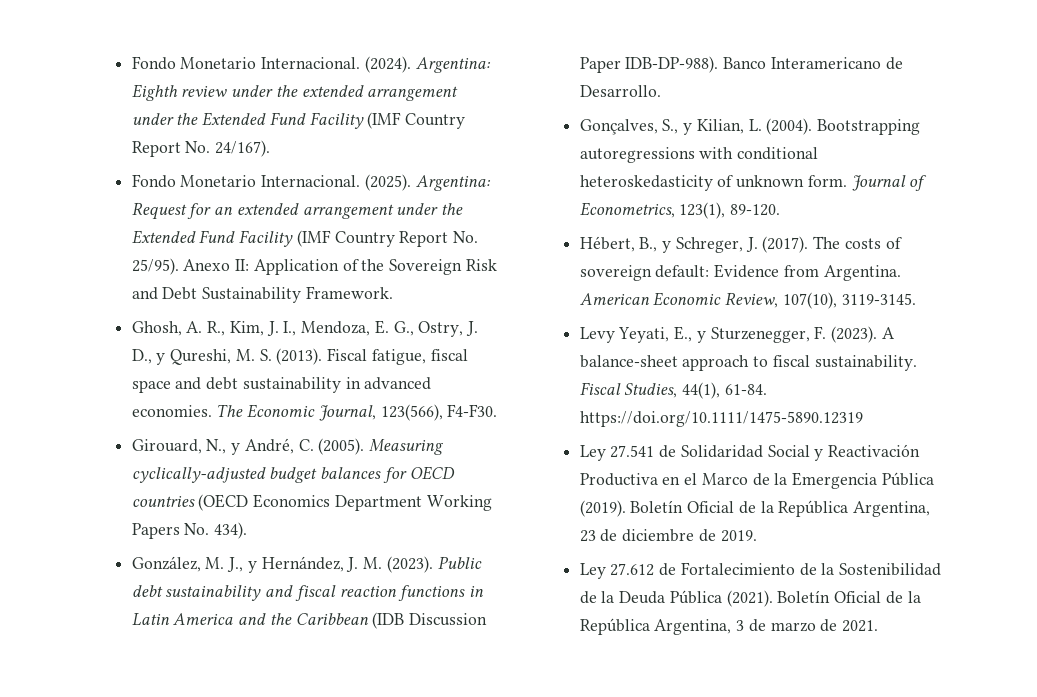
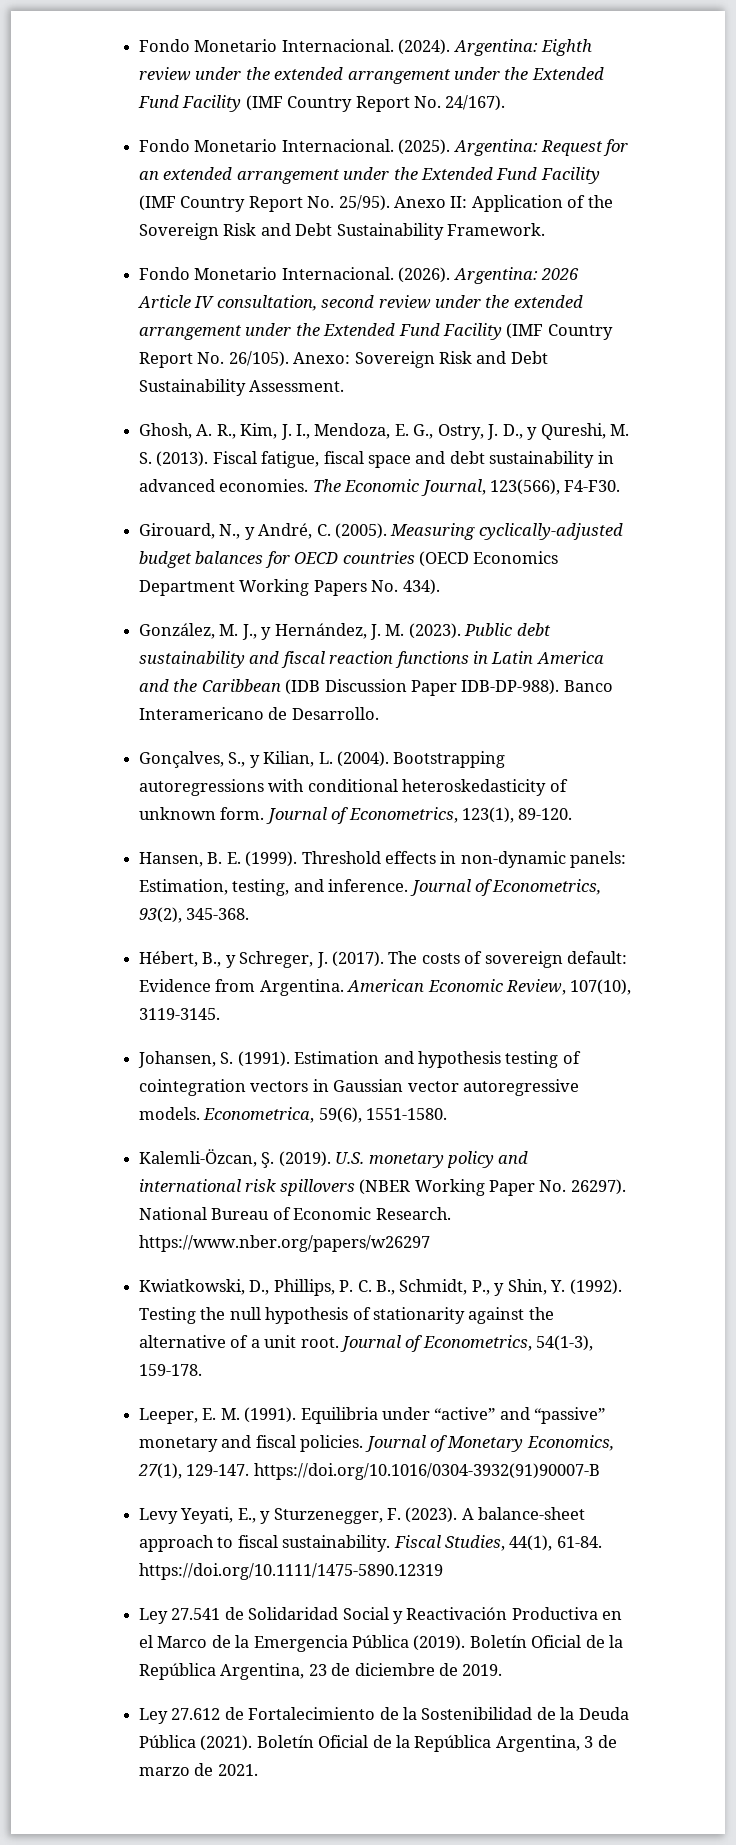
+ Fondo Monetario Internacional. (2026). Argentina: 2026 Article IV consultation, second review under the extended arrangement under the Extended Fund Facility (IMF Country Report No. 26/105). Anexo: Sovereign Risk and Debt Sustainability Assessment.
+ Hansen, B. E. (1999). Threshold effects in non-dynamic panels: Estimation, testing, and inference. Journal of Econometrics, 93(2), 345-368.
+ Johansen, S. (1991). Estimation and hypothesis testing of cointegration vectors in Gaussian vector autoregressive models. Econometrica, 59(6), 1551-1580.
+ Kalemli-Özcan, Ş. (2019). U.S. monetary policy and international risk spillovers (NBER Working Paper No. 26297). National Bureau of Economic Research. https://www.nber.org/papers/w26297
+ Kwiatkowski, D., Phillips, P. C. B., Schmidt, P., y Shin, Y. (1992). Testing the null hypothesis of stationarity against the alternative of a unit root. Journal of Econometrics, 54(1-3), 159-178.
+ Leeper, E. M. (1991). Equilibria under “active” and “passive” monetary and fiscal policies. Journal of Monetary Economics, 27(1), 129-147. https://doi.org/10.1016/0304-3932(91)90007-B

